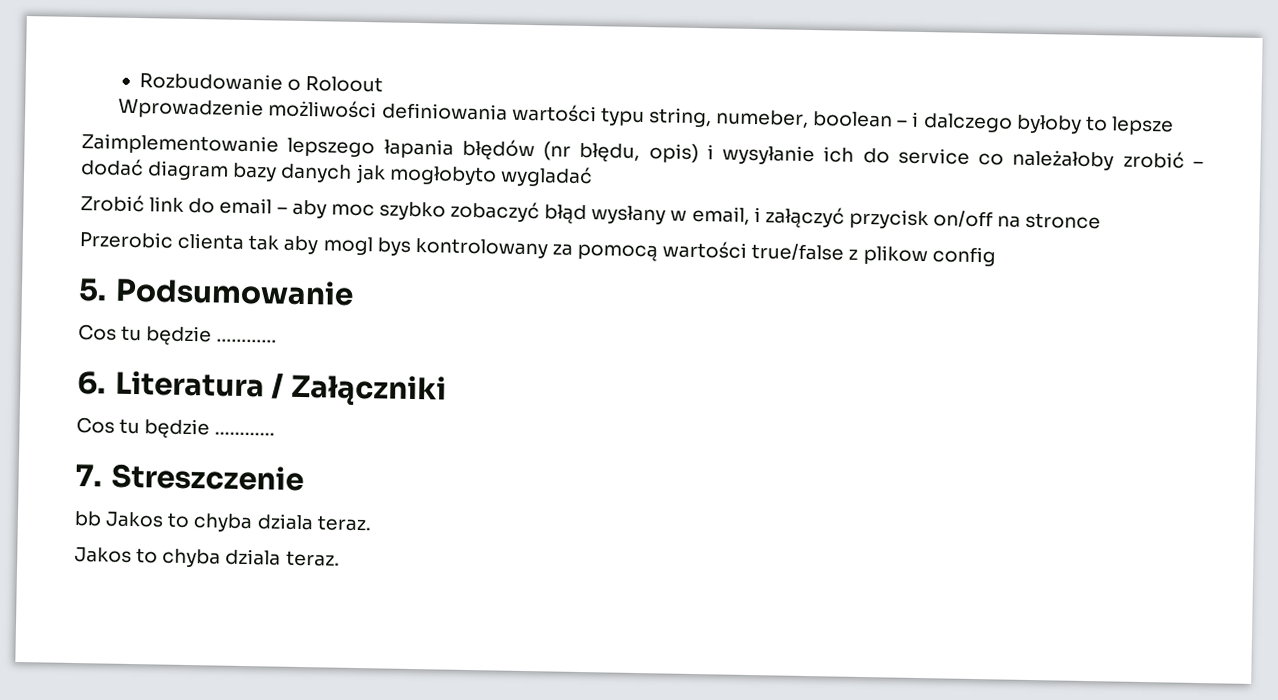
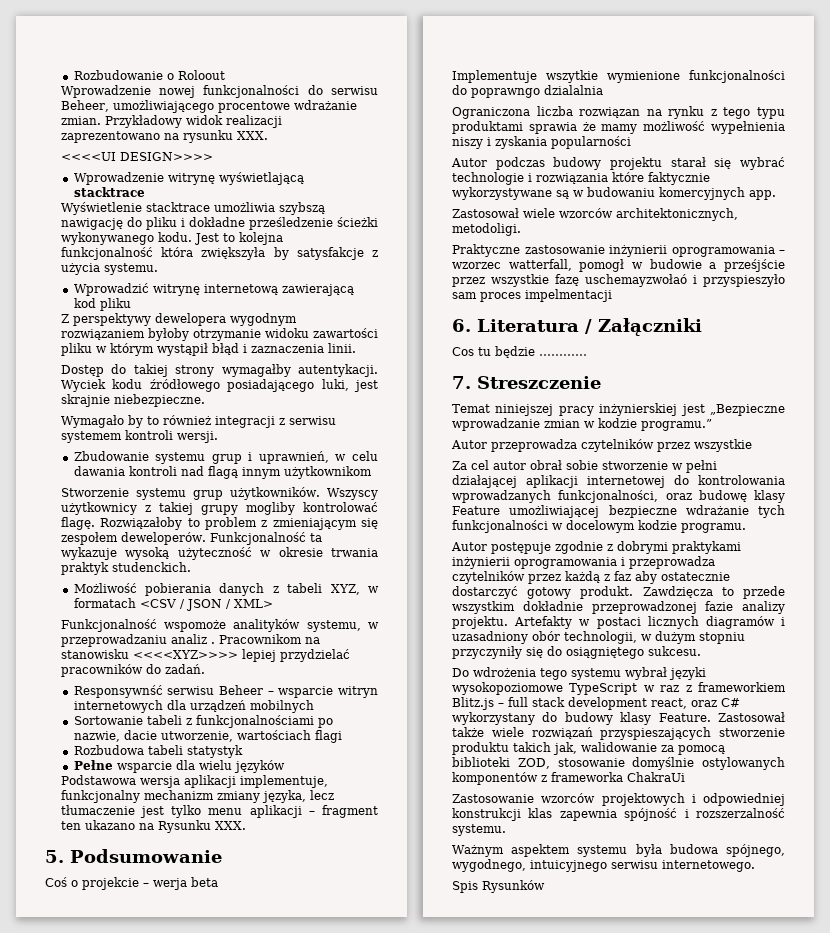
- Wprowadzenie możliwości definiowania wartości typu string, numeber, boolean – i dalczego byłoby to lepsze
- Zaimplementowanie lepszego łapania błędów (nr błędu, opis) i wysyłanie ich do service co należałoby zrobić – dodać diagram bazy danych jak mogłobyto wygladać
- Zrobić link do email – aby moc szybko zobaczyć błąd wysłany w email, i załączyć przycisk on/off na stronce
- Przerobic clienta tak aby mogl bys kontrolowany za pomocą wartości true/false z plikow config
+ Wprowadzenie nowej funkcjonalności do serwisu Beheer, umożliwiającego procentowe wdrażanie zmian. Przykładowy widok realizacji zaprezentowano na rysunku XXX.
+ <<<<UI DESIGN>>>>
+ Wprowadzenie witrynę wyświetlającą stacktrace
+ Wyświetlenie stacktrace umożliwia szybszą nawigację do pliku i dokładne prześledzenie ścieżki wykonywanego kodu. Jest to kolejna funkcjonalność która zwiększyła by satysfakcje z użycia systemu.
+ Wprowadzić witrynę internetową zawierającą kod pliku
+ Z perspektywy dewelopera wygodnym rozwiązaniem byłoby otrzymanie widoku zawartości pliku w którym wystąpił błąd i zaznaczenia linii.
+ Dostęp do takiej strony wymagałby autentykacji. Wyciek kodu źródłowego posiadającego luki, jest skrajnie niebezpieczne.
+ Wymagało by to również integracji z serwisu systemem kontroli wersji.
+ Zbudowanie systemu grup i uprawnień, w celu dawania kontroli nad flagą innym użytkownikom
+ Stworzenie systemu grup użytkowników. Wszyscy użytkownicy z takiej grupy mogliby kontrolować flagę. Rozwiązałoby to problem z zmieniającym się zespołem deweloperów. Funkcjonalność ta wykazuje wysoką użyteczność w okresie trwania praktyk studenckich.
+ Możliwość pobierania danych z tabeli XYZ, w formatach <CSV / JSON / XML>
+ Funkcjonalność wspomoże analityków systemu, w przeprowadzaniu analiz . Pracownikom na stanowisku <<<<XYZ>>>> lepiej przydzielać pracowników do zadań.
+ Responsywnść serwisu Beheer – wsparcie witryn internetowych dla urządzeń mobilnych
+ Sortowanie tabeli z funkcjonalnościami po nazwie, dacie utworzenie, wartościach flagi
+ Rozbudowa tabeli statystyk
+ Pełne wsparcie dla wielu języków
+ Podstawowa wersja aplikacji implementuje, funkcjonalny mechanizm zmiany języka, lecz tłumaczenie jest tylko menu aplikacji – fragment ten ukazano na Rysunku XXX.
  5. Podsumowanie
- Cos tu będzie …………
+ Coś o projekcie – werja beta
+ Implementuje wszytkie wymienione funkcjonalności do poprawngo dzialalnia
+ Ograniczona liczba rozwiązan na rynku z tego typu produktami sprawia że mamy możliwość wypełnienia niszy i zyskania popularności
+ Autor podczas budowy projektu starał się wybrać technologie i rozwiązania które faktycznie wykorzystywane są w budowaniu komercyjnych app.
+ Zastosował wiele wzorców architektonicznych, metodoligi.
+ Praktyczne zastosowanie inżynierii oprogramowania – wzorzec watterfall, pomogł w budowie a prześjście przez wszystkie fazę uschemayzwołaó i przyspieszyło sam proces impelmentacji
- bb Jakos to chyba dziala teraz.
- Jakos to chyba dziala teraz.
+ Temat niniejszej pracy inżynierskiej jest „Bezpieczne wprowadzanie zmian w kodzie programu.”
+ Autor przeprowadza czytelników przez wszystkie
+ Za cel autor obrał sobie stworzenie w pełni działającej aplikacji internetowej do kontrolowania wprowadzanych funkcjonalności, oraz budowę klasy Feature umożliwiającej bezpieczne wdrażanie tych funkcjonalności w docelowym kodzie programu.
+ Autor postępuje zgodnie z dobrymi praktykami inżynierii oprogramowania i przeprowadza czytelników przez każdą z faz aby ostatecznie dostarczyć gotowy produkt. Zawdzięcza to przede wszystkim dokładnie przeprowadzonej fazie analizy projektu. Artefakty w postaci licznych diagramów i uzasadniony obór technologii, w dużym stopniu przyczyniły się do osiągniętego sukcesu.
+ Do wdrożenia tego systemu wybrał języki wysokopoziomowe TypeScript w raz z frameworkiem Blitz.js – full stack development react, oraz C# wykorzystany do budowy klasy Feature. Zastosował także wiele rozwiązań przyspieszających stworzenie produktu takich jak, walidowanie za pomocą biblioteki ZOD, stosowanie domyślnie ostylowanych komponentów z frameworka ChakraUi
+ Zastosowanie wzorców projektowych i odpowiedniej konstrukcji klas zapewnia spójność i rozszerzalność systemu.
+ Ważnym aspektem systemu była budowa spójnego, wygodnego, intuicyjnego serwisu internetowego.
+ Spis Rysunków

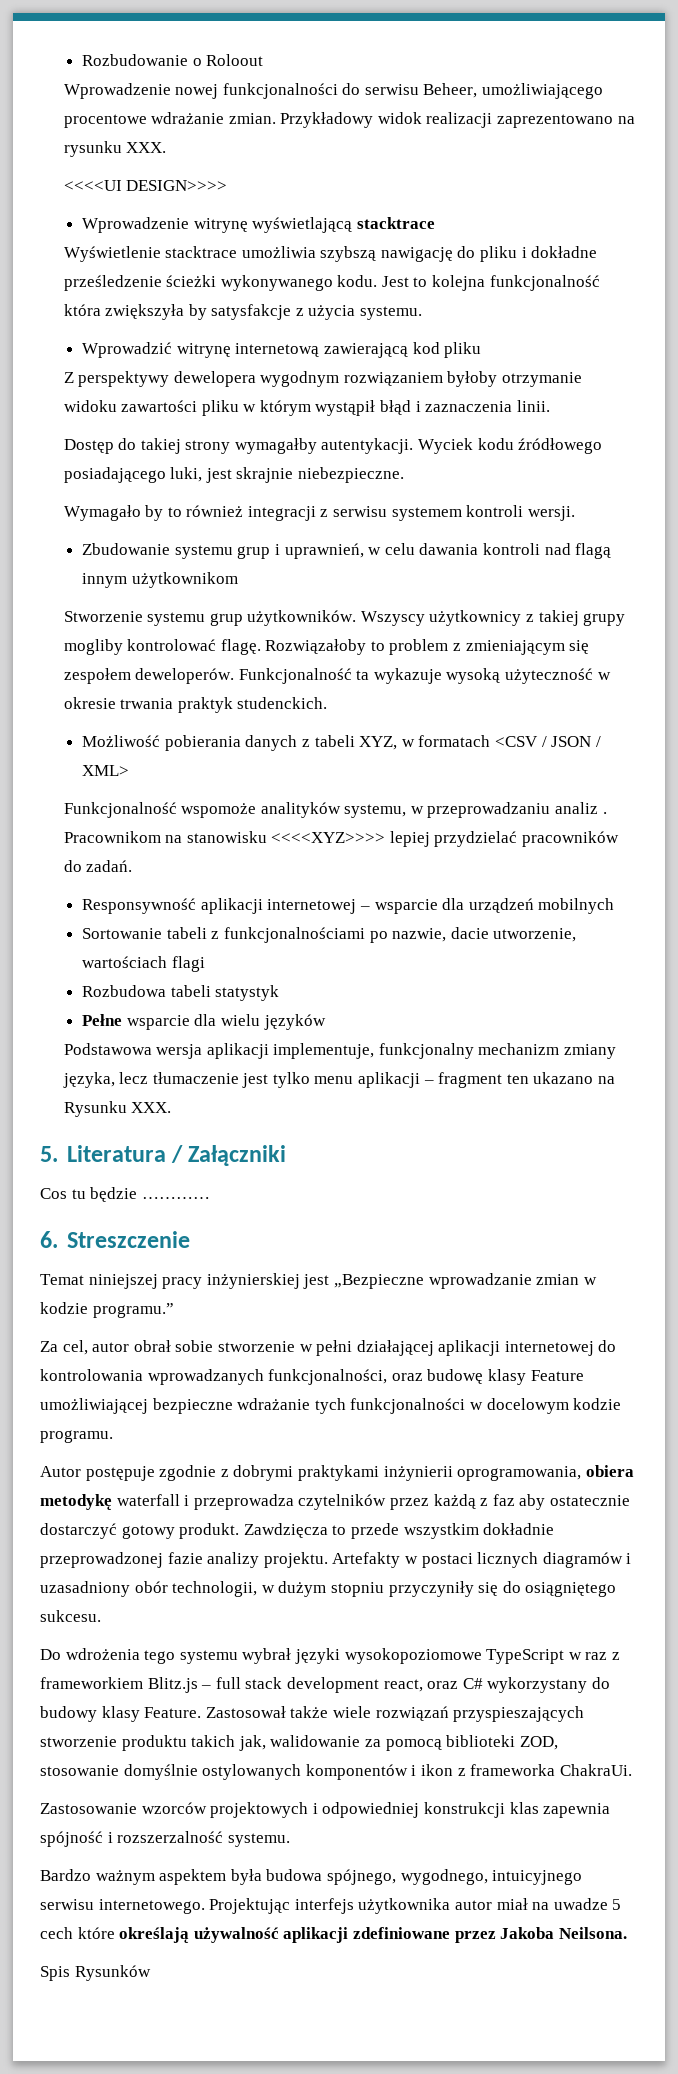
- Responsywnść serwisu Beheer – wsparcie witryn internetowych dla urządzeń mobilnych
+ Responsywność aplikacji internetowej – wsparcie dla urządzeń mobilnych
- 5. Podsumowanie
- Coś o projekcie – werja beta
- Implementuje wszytkie wymienione funkcjonalności do poprawngo dzialalnia
- Ograniczona liczba rozwiązan na rynku z tego typu produktami sprawia że mamy możliwość wypełnienia niszy i zyskania popularności
- Autor podczas budowy projektu starał się wybrać technologie i rozwiązania które faktycznie wykorzystywane są w budowaniu komercyjnych app.
- Zastosował wiele wzorców architektonicznych, metodoligi.
- Praktyczne zastosowanie inżynierii oprogramowania – wzorzec watterfall, pomogł w budowie a prześjście przez wszystkie fazę uschemayzwołaó i przyspieszyło sam proces impelmentacji
- 6. Literatura / Załączniki
+ 5. Literatura / Załączniki
- 7. Streszczenie
+ 6. Streszczenie
- Autor przeprowadza czytelników przez wszystkie
- Za cel autor obrał sobie stworzenie w pełni działającej aplikacji internetowej do kontrolowania wprowadzanych funkcjonalności, oraz budowę klasy Feature umożliwiającej bezpieczne wdrażanie tych funkcjonalności w docelowym kodzie programu.
+ Za cel, autor obrał sobie stworzenie w pełni działającej aplikacji internetowej do kontrolowania wprowadzanych funkcjonalności, oraz budowę klasy Feature umożliwiającej bezpieczne wdrażanie tych funkcjonalności w docelowym kodzie programu.
- Autor postępuje zgodnie z dobrymi praktykami inżynierii oprogramowania i przeprowadza czytelników przez każdą z faz aby ostatecznie dostarczyć gotowy produkt.
+ Autor postępuje zgodnie z dobrymi praktykami inżynierii oprogramowania, obiera metodykę waterfall i przeprowadza czytelników przez każdą z faz aby ostatecznie dostarczyć gotowy produkt.
- Zastosował także wiele rozwiązań przyspieszających stworzenie produktu takich jak, walidowanie za pomocą biblioteki ZOD, stosowanie domyślnie ostylowanych komponentów z frameworka ChakraUi
+ Zastosował także wiele rozwiązań przyspieszających stworzenie produktu takich jak, walidowanie za pomocą biblioteki ZOD, stosowanie domyślnie ostylowanych komponentów i ikon z frameworka ChakraUi.
- Ważnym aspektem systemu była budowa spójnego, wygodnego, intuicyjnego serwisu internetowego.
+ Bardzo ważnym aspektem była budowa spójnego, wygodnego, intuicyjnego serwisu internetowego. Projektując interfejs użytkownika autor miał na uwadze 5 cech które określają używalność aplikacji zdefiniowane przez Jakoba Neilsona.

